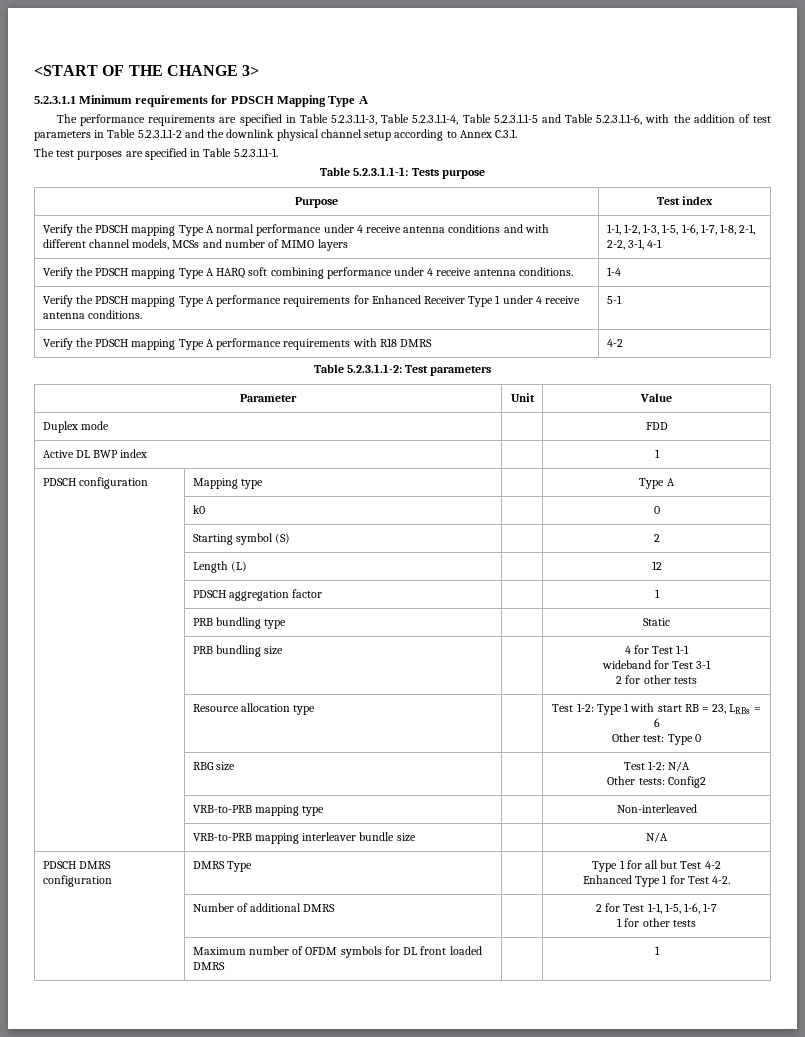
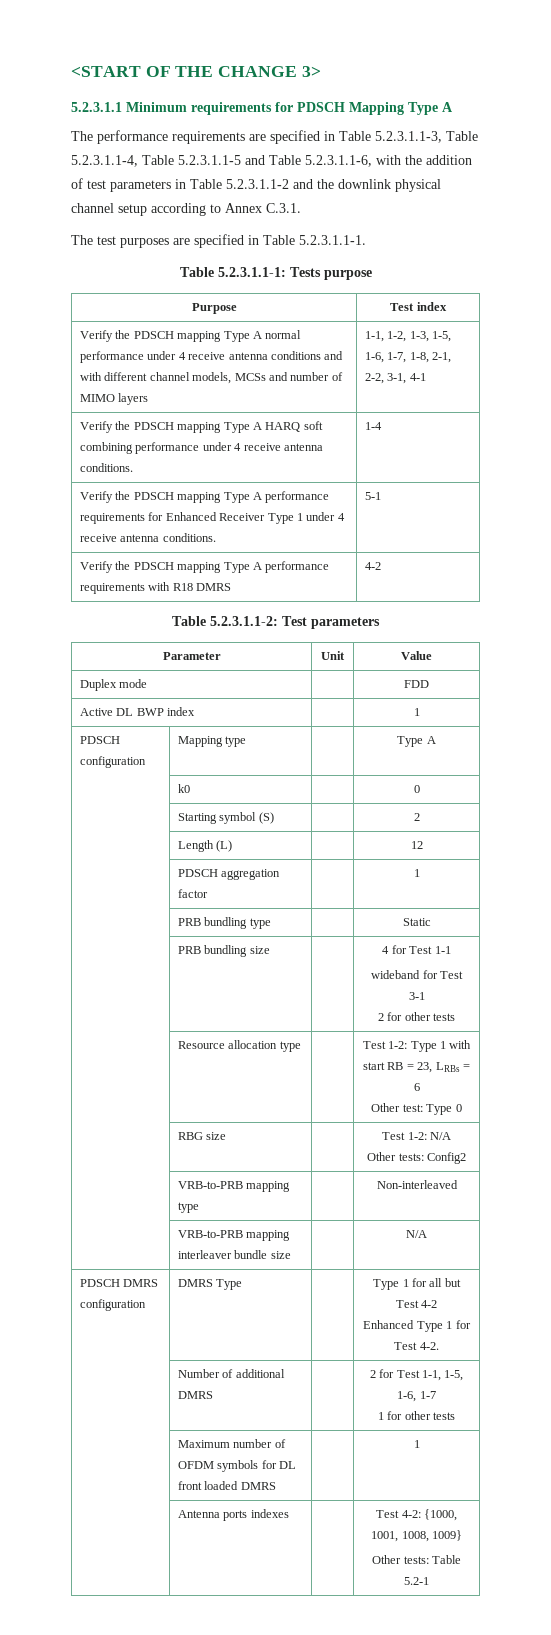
+ | Antenna ports indexes | | Test 4-2: {1000, 1001, 1008, 1009}
+ Other tests: Table 5.2-1

